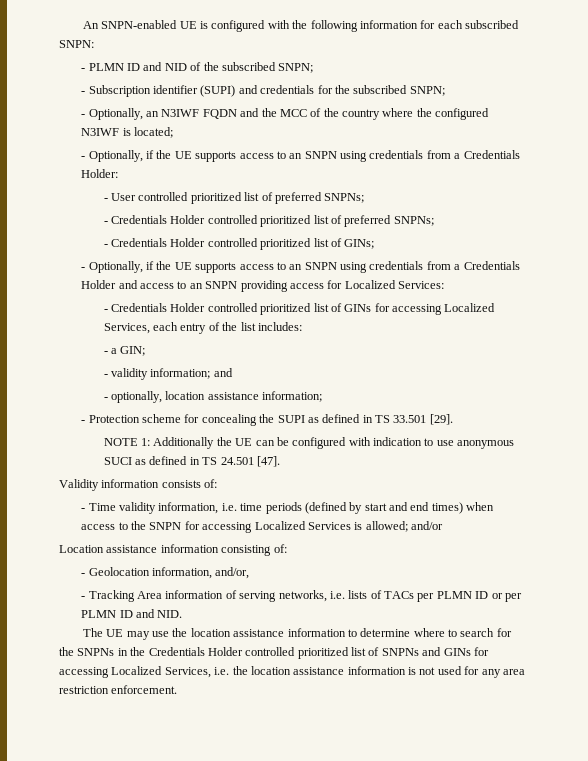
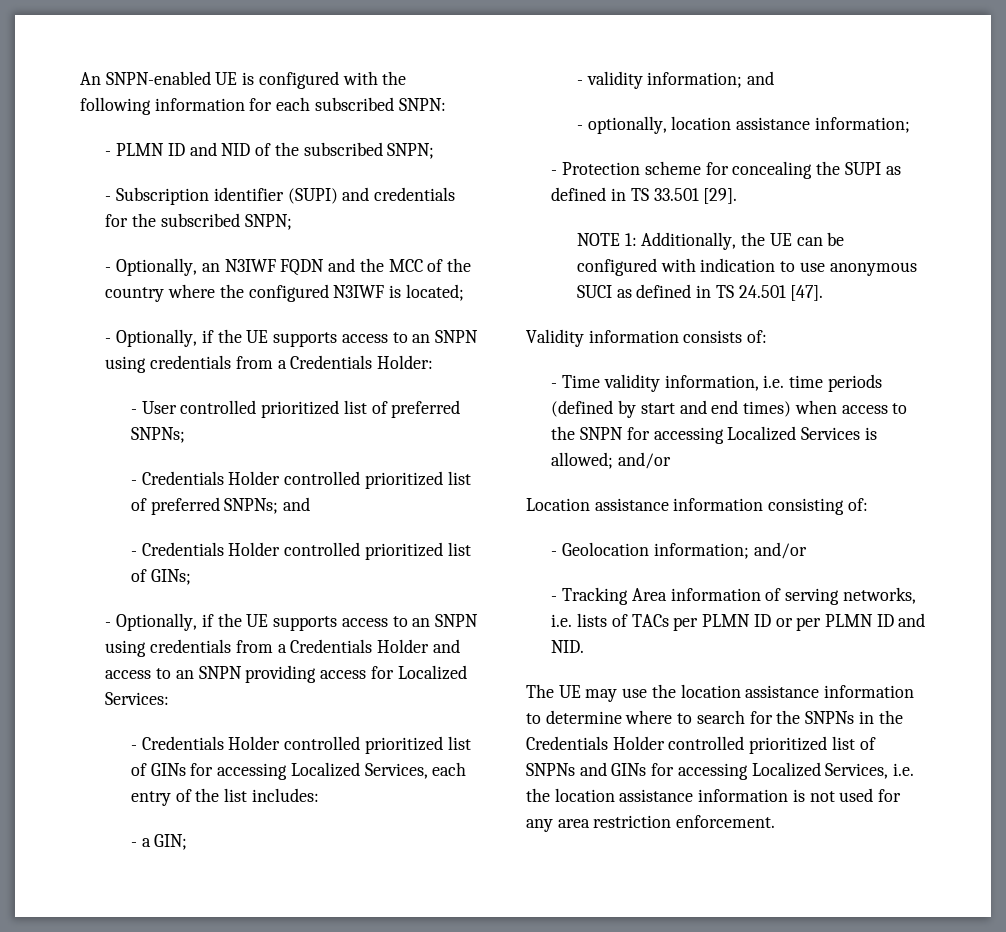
- - Credentials Holder controlled prioritized list of preferred SNPNs;
+ - Credentials Holder controlled prioritized list of preferred SNPNs; and
- NOTE 1: Additionally the UE can be configured with indication to use anonymous SUCI as defined in TS 24.501 [47].
+ NOTE 1: Additionally, the UE can be configured with indication to use anonymous SUCI as defined in TS 24.501 [47].
- - Geolocation information, and/or,
+ - Geolocation information; and/or

